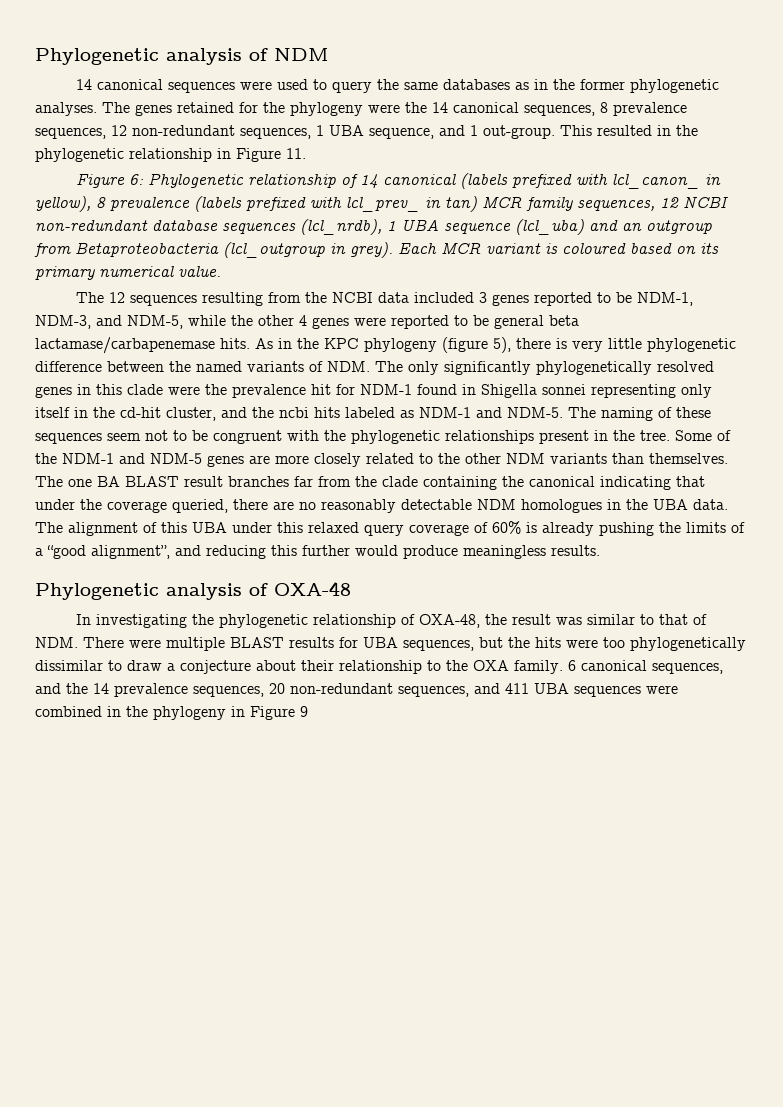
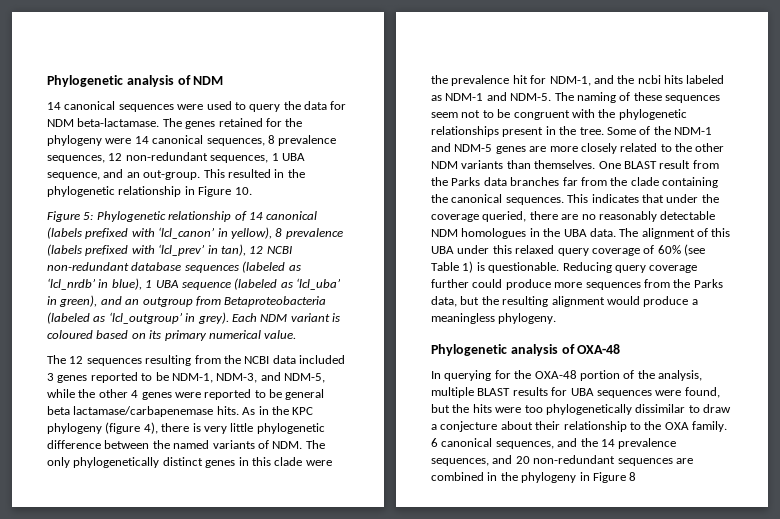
- 14 canonical sequences were used to query the same databases as in the former phylogenetic analyses.
+ 14 canonical sequences were used to query the data for NDM beta-lactamase.
- The genes retained for the phylogeny were the 14 canonical sequences, 8 prevalence sequences, 12 non-redundant sequences, 1 UBA sequence, and 1 out-group.
+ The genes retained for the phylogeny were 14 canonical sequences, 8 prevalence sequences, 12 non-redundant sequences, 1 UBA sequence, and an out-group.
- This resulted in the phylogenetic relationship in Figure 11.
- Figure 6: Phylogenetic relationship of 14 canonical (labels prefixed with lcl_canon_ in yellow), 8 prevalence (labels prefixed with lcl_prev_ in tan) MCR family sequences, 12 NCBI non-redundant database sequences (lcl_nrdb), 1 UBA sequence (lcl_uba) and an outgroup from Betaproteobacteria (lcl_outgroup in grey).
+ This resulted in the phylogenetic relationship in Figure 10.
+ Figure 5: Phylogenetic relationship of 14 canonical (labels prefixed with ‘lcl_canon’ in yellow), 8 prevalence (labels prefixed with ‘lcl_prev’ in tan), 12 NCBI non-redundant database sequences (labeled as ‘lcl_nrdb’ in blue), 1 UBA sequence (labeled as ‘lcl_uba’ in green), and an outgroup from Betaproteobacteria (labeled as ‘lcl_outgroup’ in grey).
- Each MCR variant is coloured based on its primary numerical value.
+ Each NDM variant is coloured based on its primary numerical value.
- As in the KPC phylogeny (figure 5), there is very little phylogenetic difference between the named variants of NDM. The only significantly phylogenetically resolved genes in this clade were the prevalence hit for NDM-1 found in Shigella sonnei representing only itself in the cd-hit cluster, and the ncbi hits labeled as NDM-1 and NDM-5.
+ As in the KPC phylogeny (figure 4), there is very little phylogenetic difference between the named variants of NDM. The only phylogenetically distinct genes in this clade were the prevalence hit for NDM-1, and the ncbi hits labeled as NDM-1 and NDM-5.
- The one BA BLAST result branches far from the clade containing the canonical indicating that under the coverage queried, there are no reasonably detectable NDM homologues in the UBA data.
+ One BLAST result from the Parks data branches far from the clade containing the canonical sequences. This indicates that under the coverage queried, there are no reasonably detectable NDM homologues in the UBA data.
- The alignment of this UBA under this relaxed query coverage of 60% is already pushing the limits of a “good alignment”, and reducing this further would produce meaningless results.
+ The alignment of this UBA under this relaxed query coverage of 60% (see Table 1) is questionable. Reducing query coverage further could produce more sequences from the Parks data, but the resulting alignment would produce a meaningless phylogeny.
- In investigating the phylogenetic relationship of OXA-48, the result was similar to that of NDM. There were multiple BLAST results for UBA sequences, but the hits were too phylogenetically dissimilar to draw a conjecture about their relationship to the OXA family.
+ In querying for the OXA-48 portion of the analysis, multiple BLAST results for UBA sequences were found, but the hits were too phylogenetically dissimilar to draw a conjecture about their relationship to the OXA family.
- 6 canonical sequences, and the 14 prevalence sequences, 20 non-redundant sequences, and 411 UBA sequences were combined in the phylogeny in Figure 9
+ 6 canonical sequences, and the 14 prevalence sequences, and 20 non-redundant sequences are combined in the phylogeny in Figure 8

